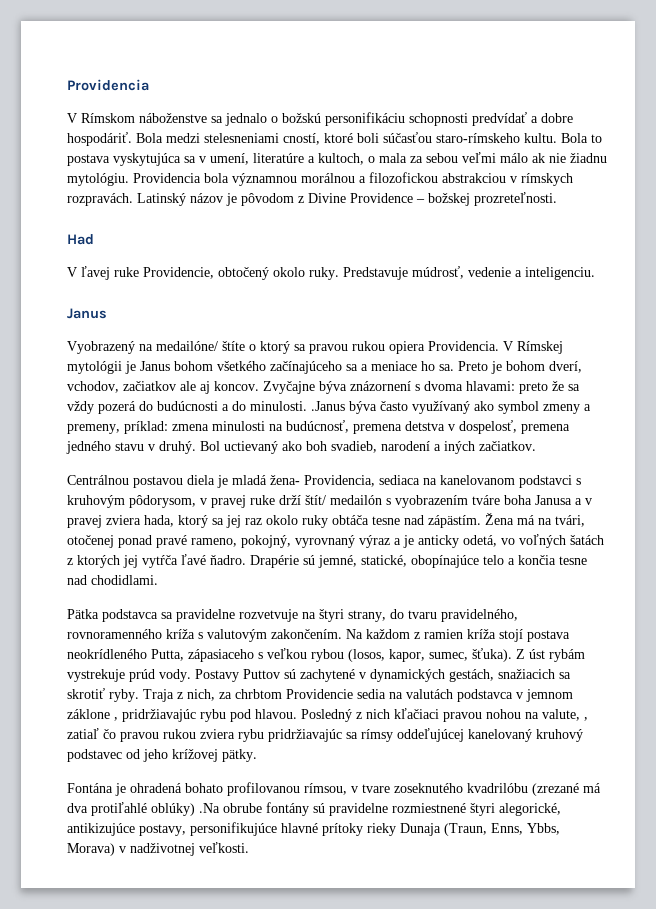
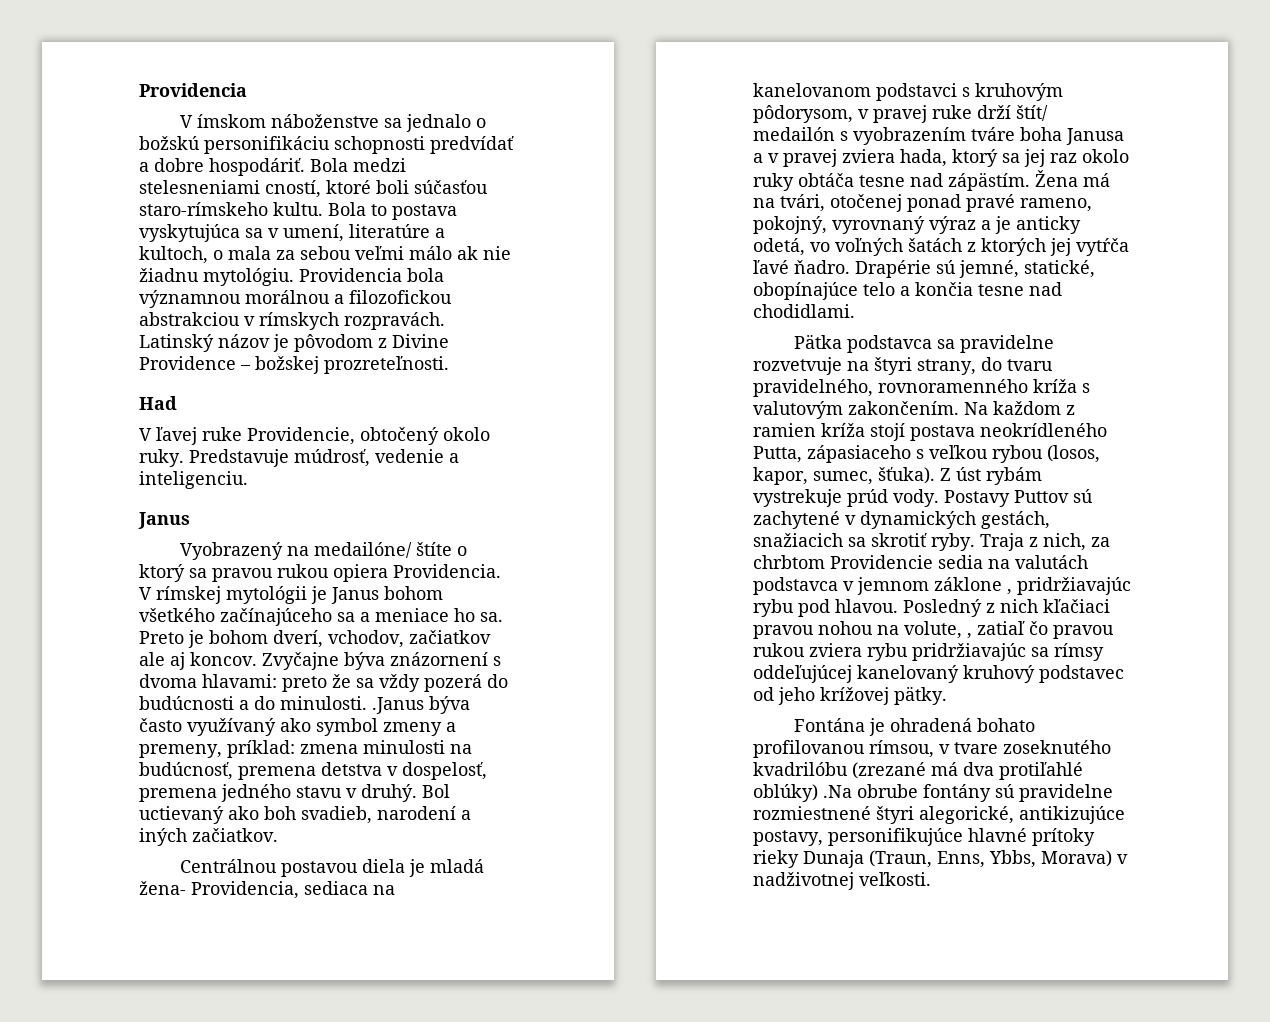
- V Rímskom náboženstve sa jednalo o božskú personifikáciu schopnosti predvídať a dobre hospodáriť.
+ V ímskom náboženstve sa jednalo o božskú personifikáciu schopnosti predvídať a dobre hospodáriť.
- V Rímskej mytológii je Janus bohom všetkého začínajúceho sa a meniace ho sa.
+ V rímskej mytológii je Janus bohom všetkého začínajúceho sa a meniace ho sa.
- Posledný z nich kľačiaci pravou nohou na valute, , zatiaľ čo pravou rukou zviera rybu pridržiavajúc sa rímsy oddeľujúcej kanelovaný kruhový podstavec od jeho krížovej pätky.
+ Posledný z nich kľačiaci pravou nohou na volute, , zatiaľ čo pravou rukou zviera rybu pridržiavajúc sa rímsy oddeľujúcej kanelovaný kruhový podstavec od jeho krížovej pätky.

